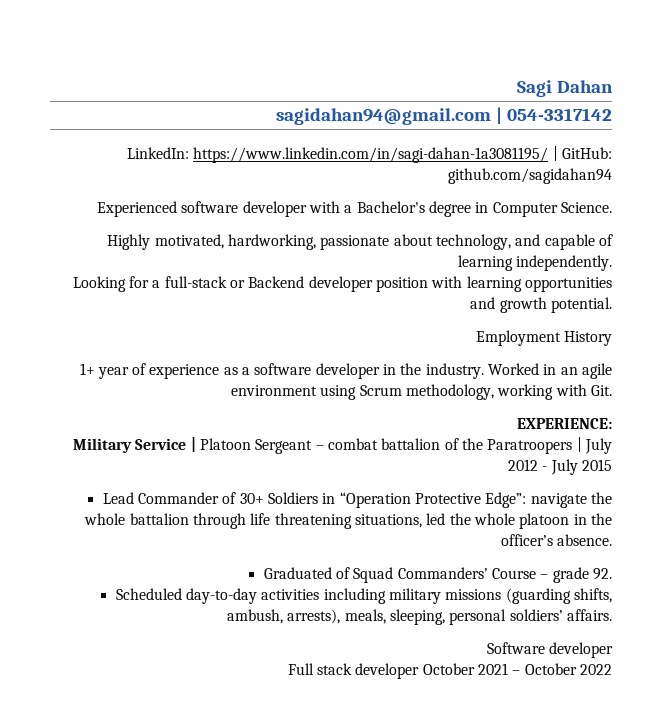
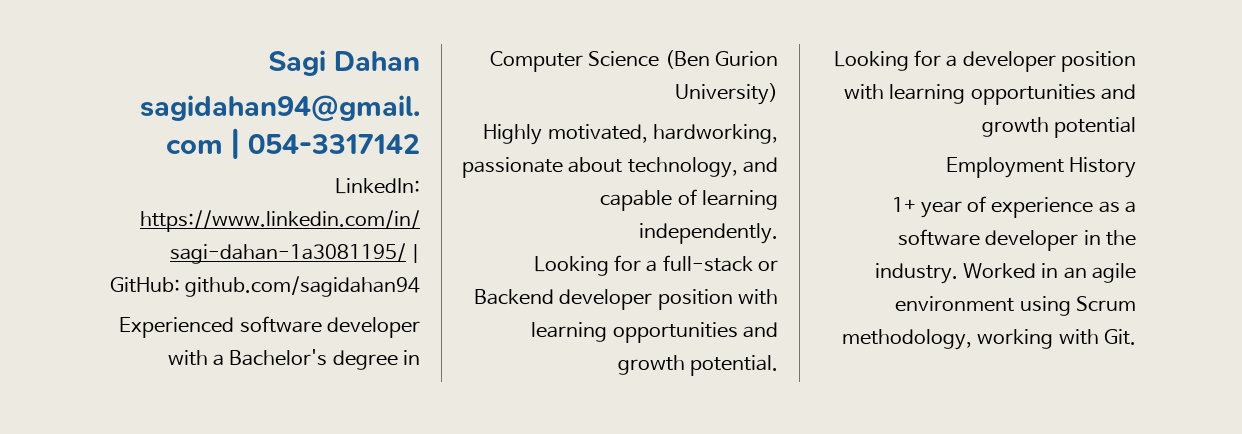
- Experienced software developer with a Bachelor's degree in Computer Science.
+ Experienced software developer with a Bachelor's degree in Computer Science (Ben Gurion University)
+ Looking for a developer position with learning opportunities and growth potential
- EXPERIENCE:
- Military Service | Platoon Sergeant – combat battalion of the Paratroopers | July 2012 - July 2015
- Lead Commander of 30+ Soldiers in “Operation Protective Edge”: navigate the whole battalion through life threatening situations, led the whole platoon in the officer’s absence.
- Graduated of Squad Commanders’ Course – grade 92.
- Scheduled day-to-day activities including military missions (guarding shifts, ambush, arrests), meals, sleeping, personal soldiers’ affairs.
- Software developer
- Full stack developer October 2021 – October 2022

